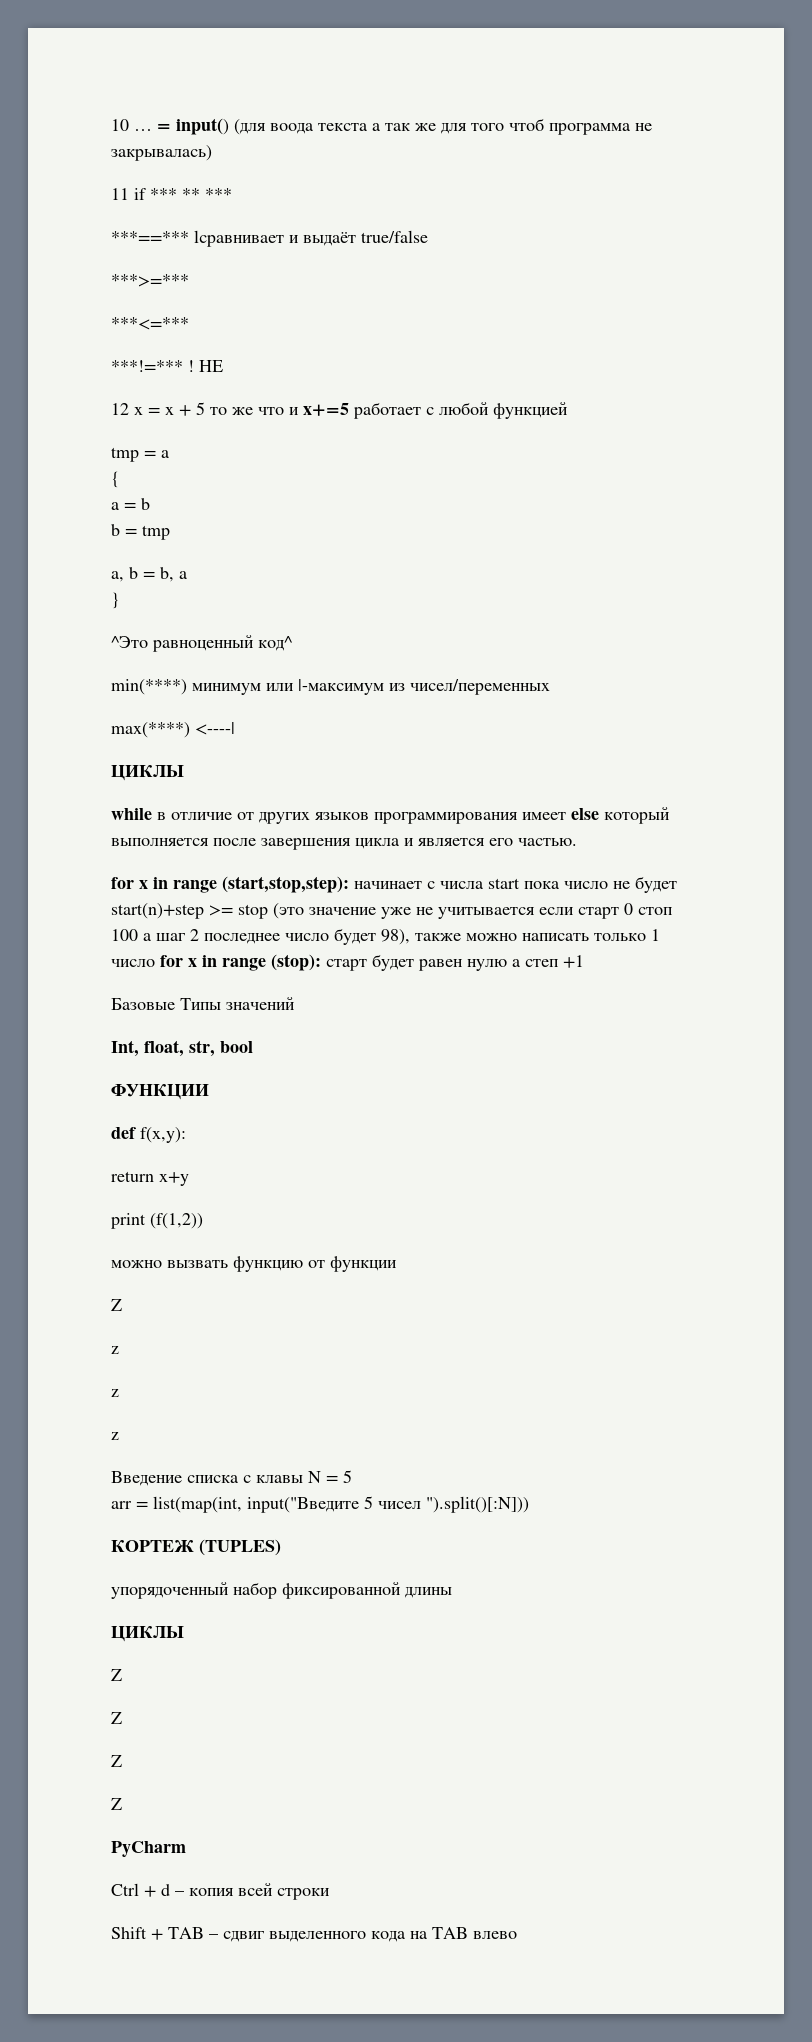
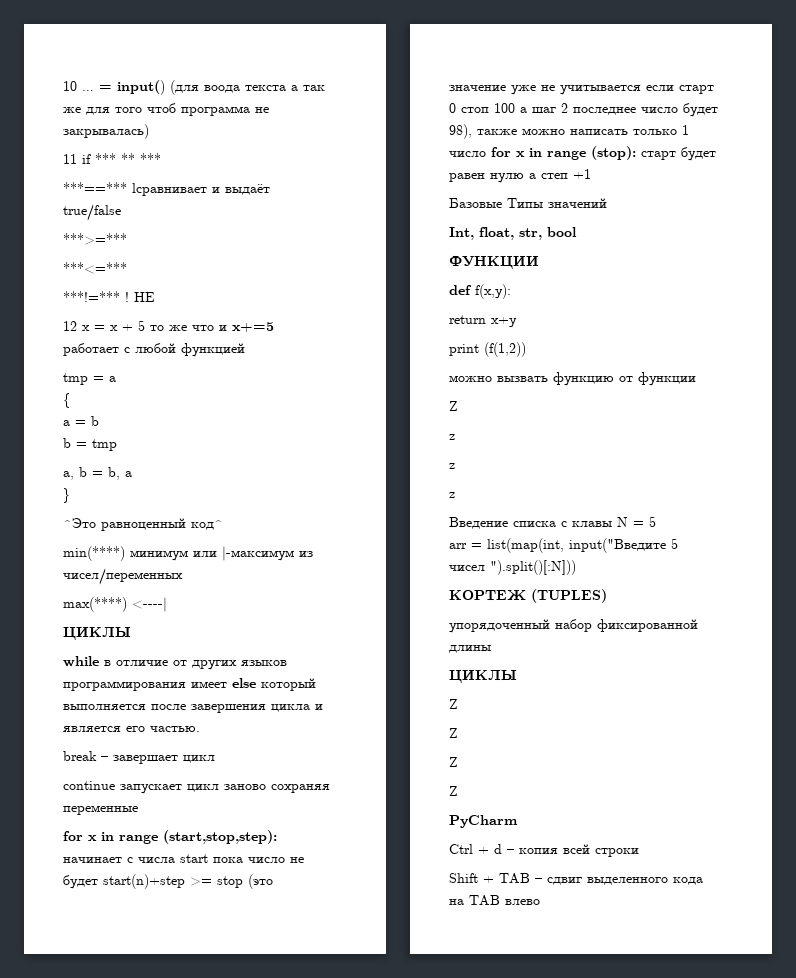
+ break – завершает цикл
+ continue запускает цикл заново сохраняя переменные

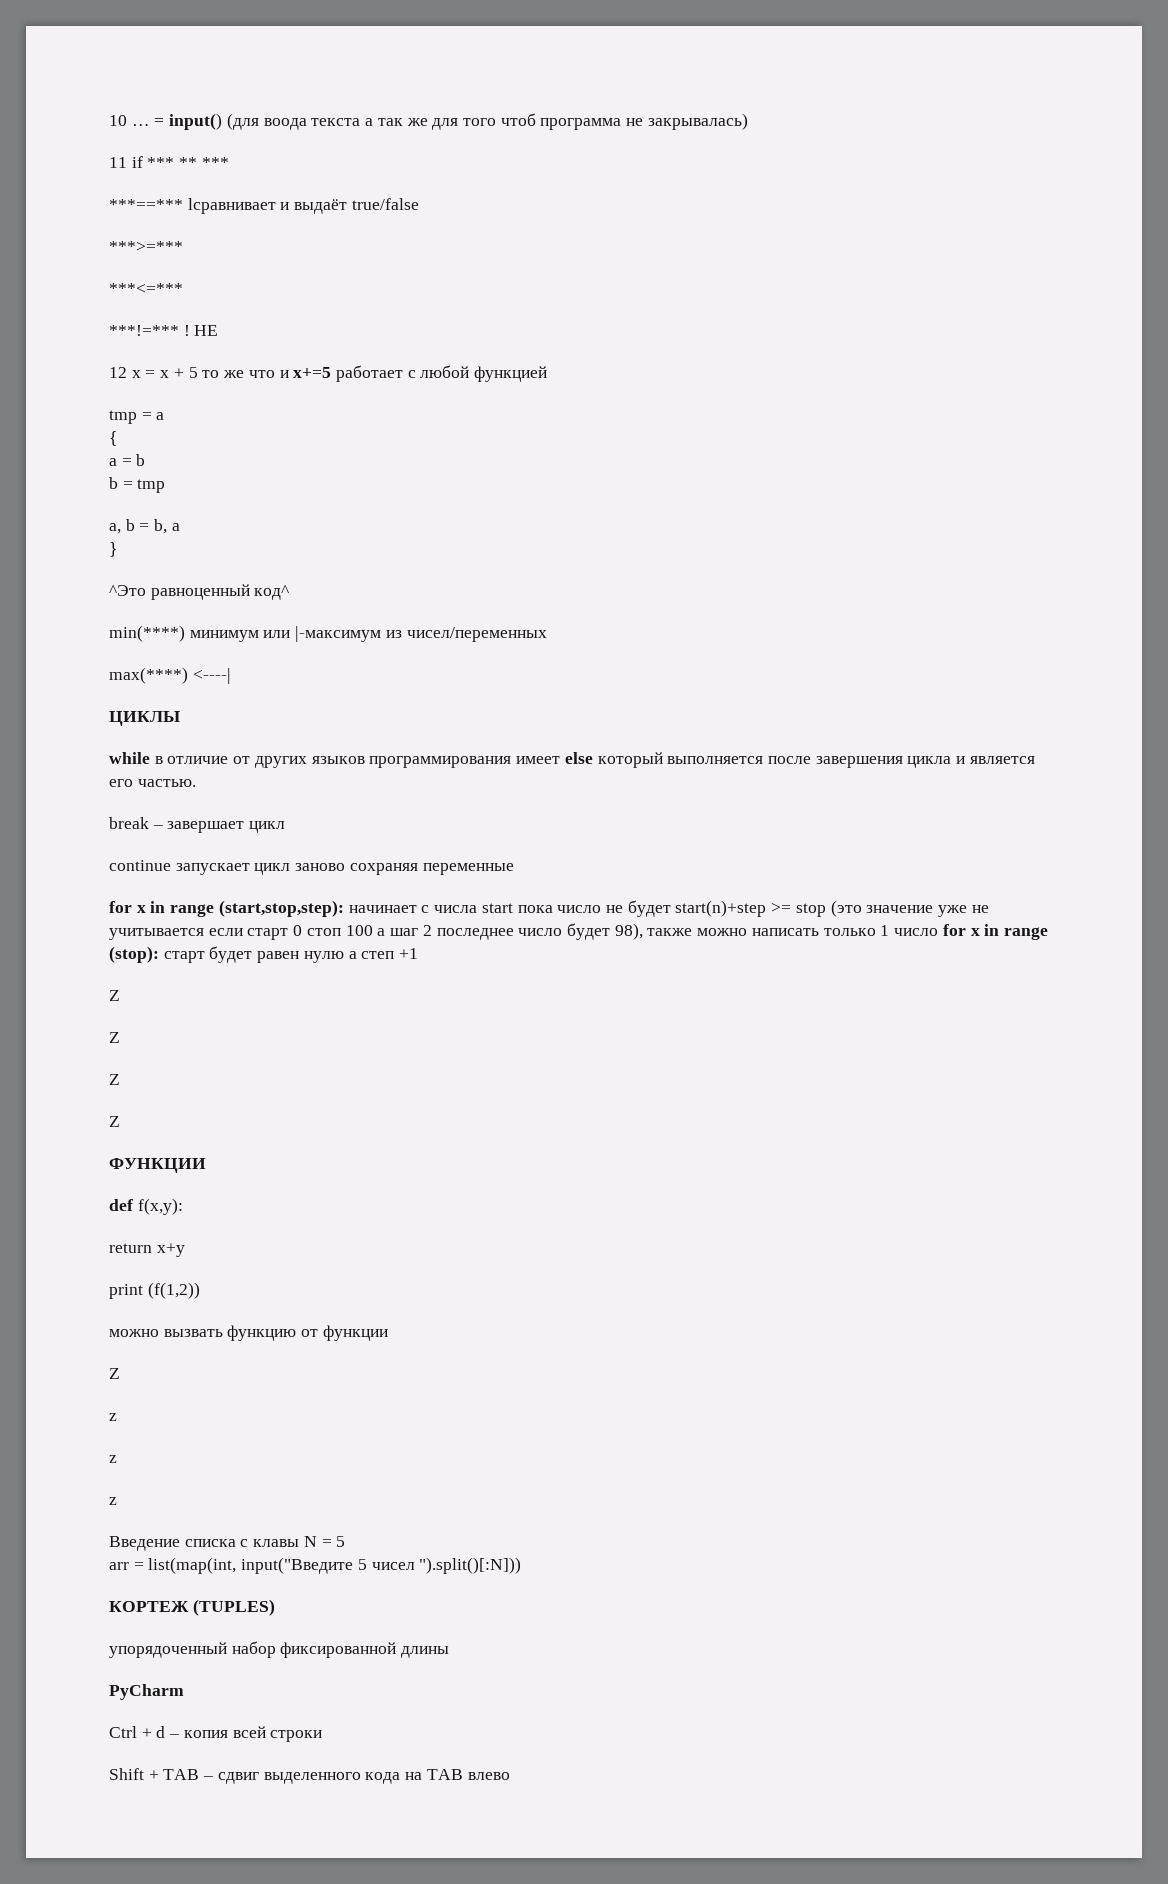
  for x in range (start,stop,step): начинает с числа start пока число не будет start(n)+step >= stop (это значение уже не учитывается если старт 0 стоп 100 а шаг 2 последнее число будет 98), также можно написать только 1 число for x in range (stop): старт будет равен нулю а степ +1
- Базовые Типы значений
- Int, float, str, bool
+ Z
+ Z
+ Z
+ Z
  упорядоченный набор фиксированной длины
- ЦИКЛЫ
- Z
- Z
- Z
- Z

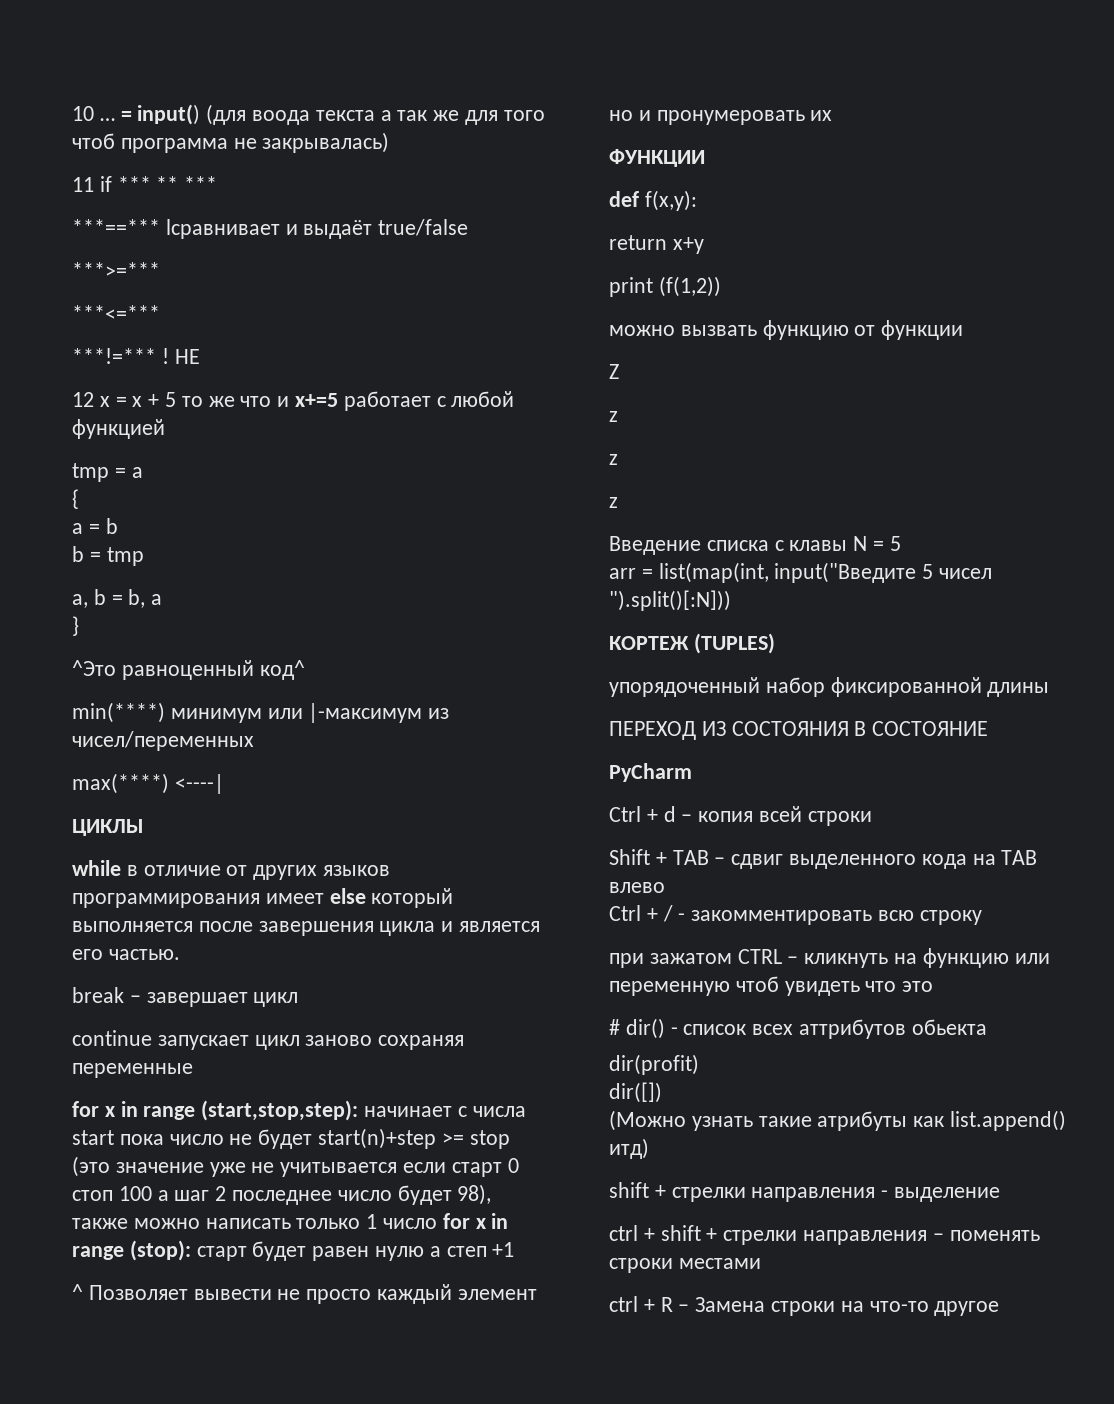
  for x in range (start,stop,step): начинает с числа start пока число не будет start(n)+step >= stop (это значение уже не учитывается если старт 0 стоп 100 а шаг 2 последнее число будет 98), также можно написать только 1 число for x in range (stop): старт будет равен нулю а степ +1
- Z
- Z
- Z
- Z
+ ^ Позволяет вывести не просто каждый элемент но и пронумеровать их
+ ПЕРЕХОД ИЗ СОСТОЯНИЯ В СОСТОЯНИЕ
+ Ctrl + / - закомментировать всю строку
+ при зажатом CTRL – кликнуть на функцию или переменную чтоб увидеть что это
+ # dir() - список всех аттрибутов обьекта
+ dir(profit)
+ dir([])
+ (Можно узнать такие атрибуты как list.append() итд)
+ shift + стрелки направления - выделение
+ ctrl + shift + стрелки направления – поменять строки местами
+ ctrl + R – Замена строки на что-то другое

